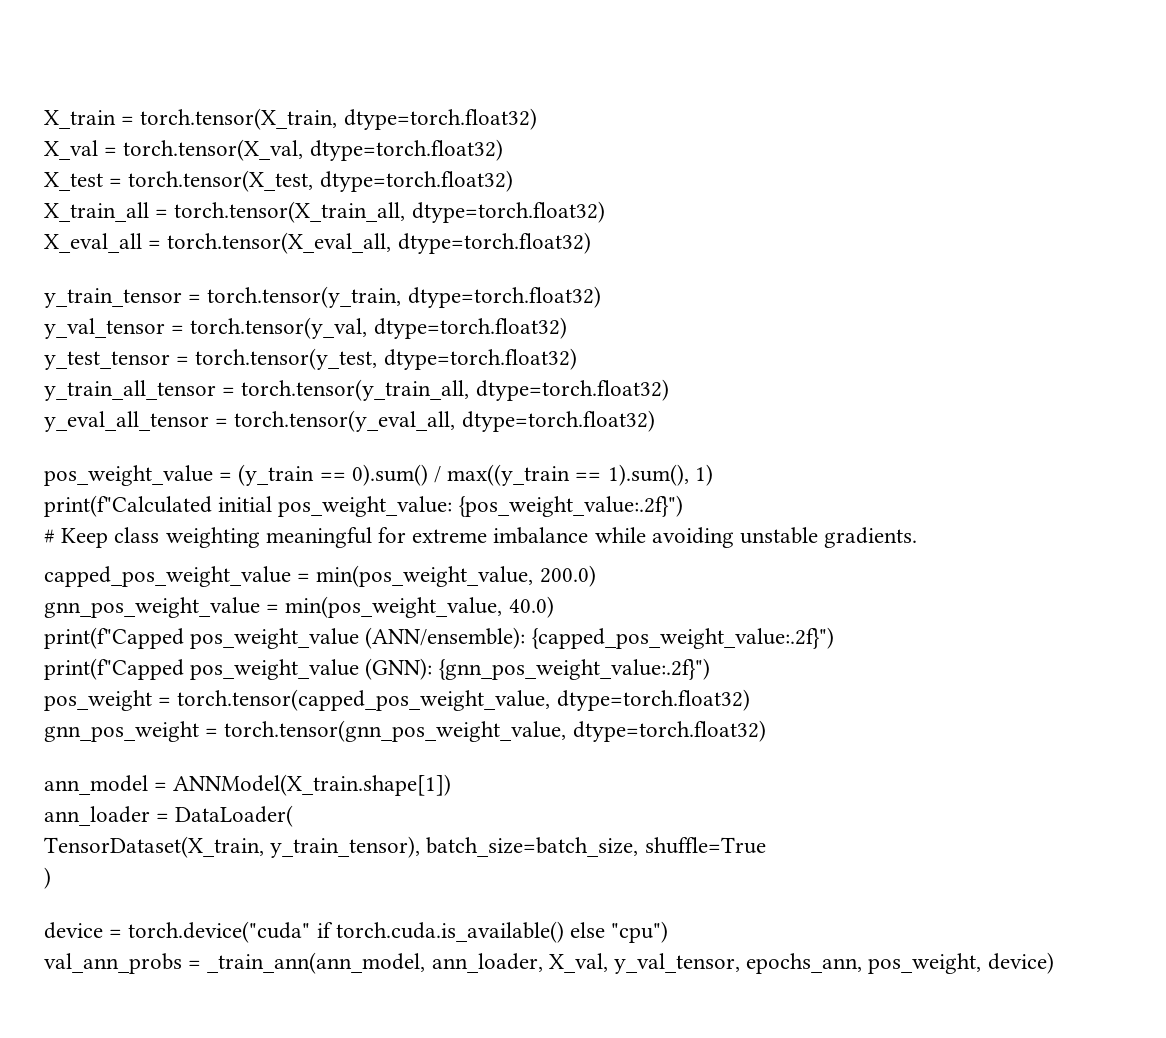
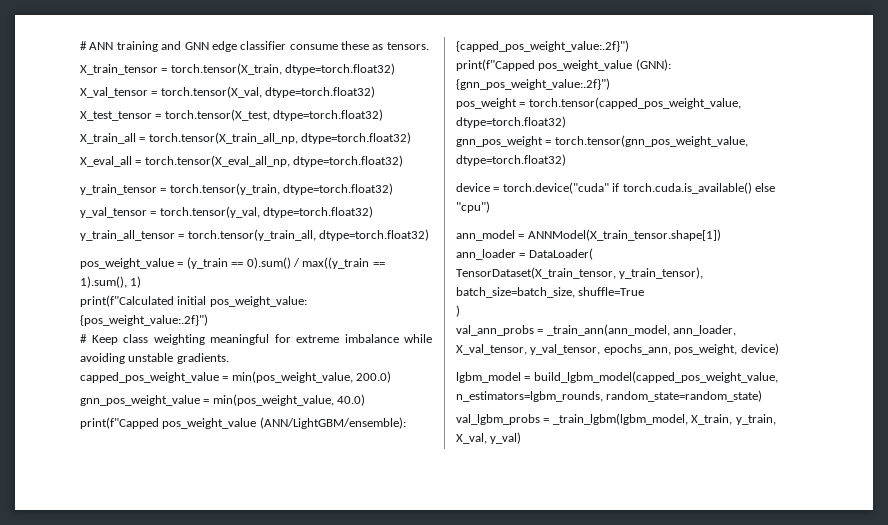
- X_train = torch.tensor(X_train, dtype=torch.float32)
+ # ANN training and GNN edge classifier consume these as tensors.
+ X_train_tensor = torch.tensor(X_train, dtype=torch.float32)
- X_val = torch.tensor(X_val, dtype=torch.float32)
+ X_val_tensor = torch.tensor(X_val, dtype=torch.float32)
- X_test = torch.tensor(X_test, dtype=torch.float32)
+ X_test_tensor = torch.tensor(X_test, dtype=torch.float32)
- X_train_all = torch.tensor(X_train_all, dtype=torch.float32)
+ X_train_all = torch.tensor(X_train_all_np, dtype=torch.float32)
- X_eval_all = torch.tensor(X_eval_all, dtype=torch.float32)
+ X_eval_all = torch.tensor(X_eval_all_np, dtype=torch.float32)
- y_test_tensor = torch.tensor(y_test, dtype=torch.float32)
- y_eval_all_tensor = torch.tensor(y_eval_all, dtype=torch.float32)
- print(f"Capped pos_weight_value (ANN/ensemble): {capped_pos_weight_value:.2f}")
+ print(f"Capped pos_weight_value (ANN/LightGBM/ensemble): {capped_pos_weight_value:.2f}")
- ann_model = ANNModel(X_train.shape[1])
- ann_loader = DataLoader(
- TensorDataset(X_train, y_train_tensor), batch_size=batch_size, shuffle=True
- )
+ ann_model = ANNModel(X_train_tensor.shape[1])
+ ann_loader = DataLoader(
+ TensorDataset(X_train_tensor, y_train_tensor), batch_size=batch_size, shuffle=True
+ )
- val_ann_probs = _train_ann(ann_model, ann_loader, X_val, y_val_tensor, epochs_ann, pos_weight, device)
+ val_ann_probs = _train_ann(ann_model, ann_loader, X_val_tensor, y_val_tensor, epochs_ann, pos_weight, device)
+ lgbm_model = build_lgbm_model(capped_pos_weight_value, n_estimators=lgbm_rounds, random_state=random_state)
+ val_lgbm_probs = _train_lgbm(lgbm_model, X_train, y_train, X_val, y_val)

